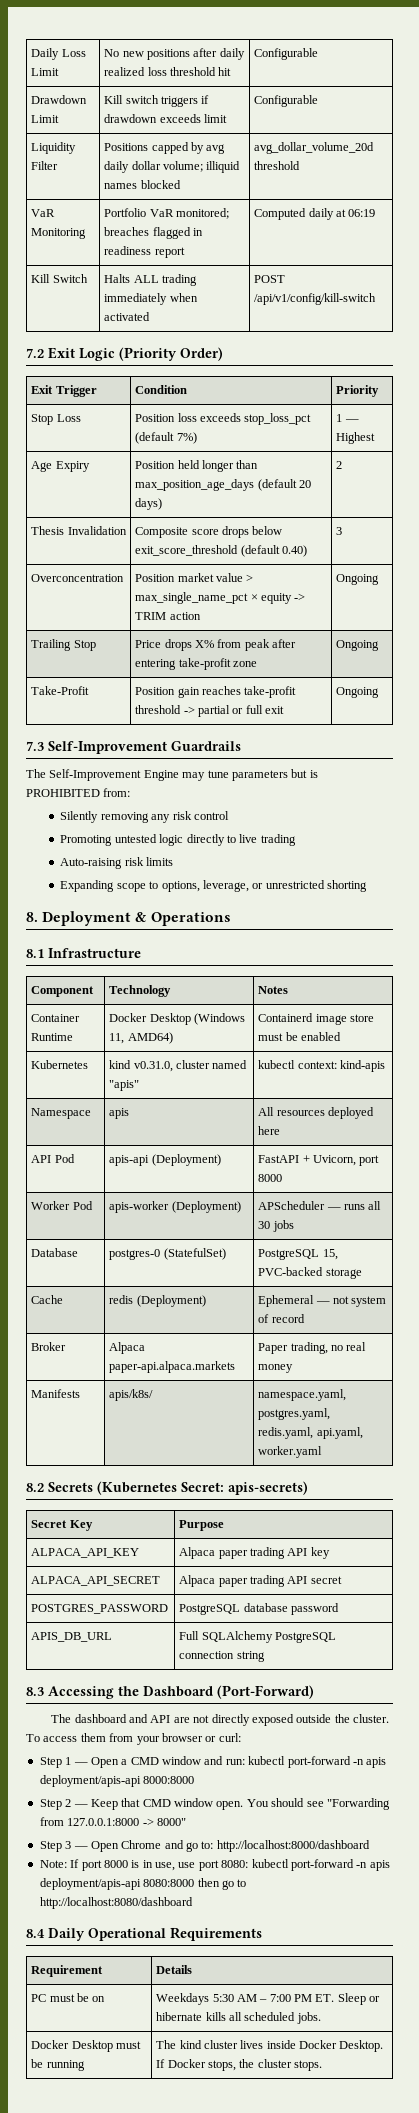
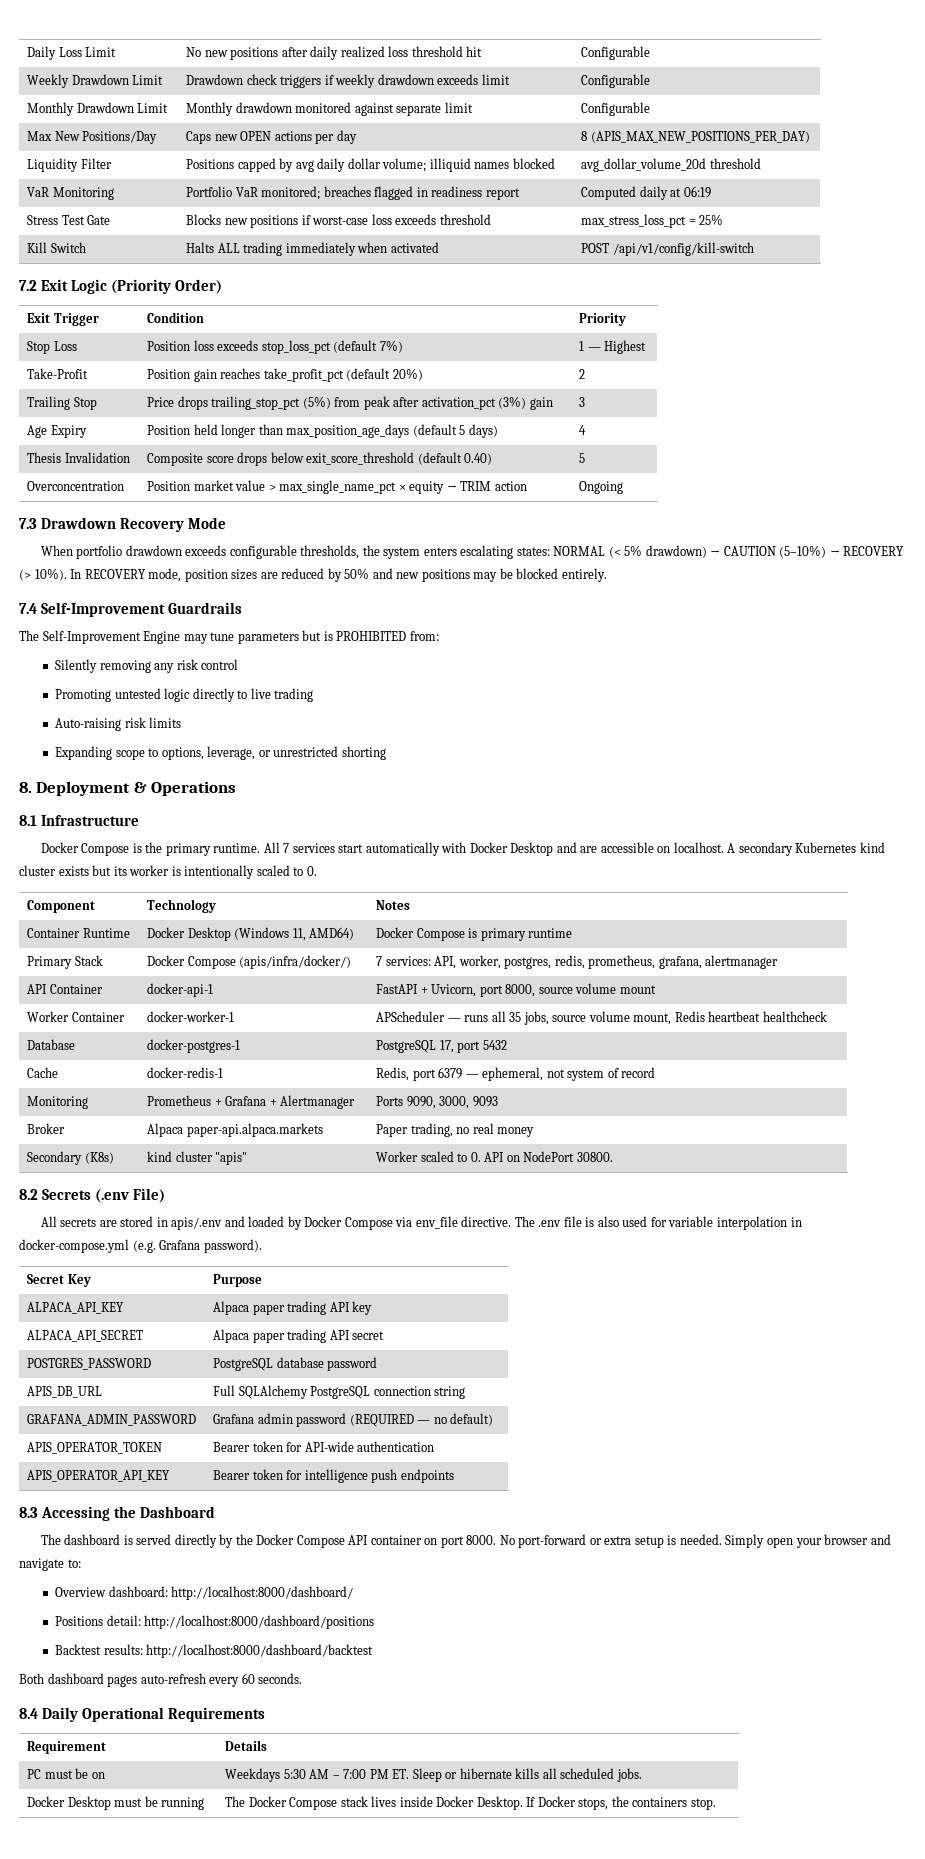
- Drawdown Limit | Kill switch triggers if drawdown exceeds limit | Configurable
+ Weekly Drawdown Limit | Drawdown check triggers if weekly drawdown exceeds limit | Configurable
+ Monthly Drawdown Limit | Monthly drawdown monitored against separate limit | Configurable
+ Max New Positions/Day | Caps new OPEN actions per day | 8 (APIS_MAX_NEW_POSITIONS_PER_DAY)
+ Stress Test Gate | Blocks new positions if worst-case loss exceeds threshold | max_stress_loss_pct = 25%
+ Take-Profit | Position gain reaches take_profit_pct (default 20%) | 2
+ Trailing Stop | Price drops trailing_stop_pct (5%) from peak after activation_pct (3%) gain | 3
- Age Expiry | Position held longer than max_position_age_days (default 20 days) | 2
+ Age Expiry | Position held longer than max_position_age_days (default 5 days) | 4
- Thesis Invalidation | Composite score drops below exit_score_threshold (default 0.40) | 3
+ Thesis Invalidation | Composite score drops below exit_score_threshold (default 0.40) | 5
- Overconcentration | Position market value > max_single_name_pct × equity -> TRIM action | Ongoing
+ Overconcentration | Position market value > max_single_name_pct × equity → TRIM action | Ongoing
- Trailing Stop | Price drops X% from peak after entering take-profit zone | Ongoing
- Take-Profit | Position gain reaches take-profit threshold -> partial or full exit | Ongoing
- 7.3 Self-Improvement Guardrails
+ 7.3 Drawdown Recovery Mode
+ When portfolio drawdown exceeds configurable thresholds, the system enters escalating states: NORMAL (< 5% drawdown) → CAUTION (5–10%) → RECOVERY (> 10%). In RECOVERY mode, position sizes are reduced by 50% and new positions may be blocked entirely.
+ 7.4 Self-Improvement Guardrails
+ Docker Compose is the primary runtime. All 7 services start automatically with Docker Desktop and are accessible on localhost. A secondary Kubernetes kind cluster exists but its worker is intentionally scaled to 0.
- Container Runtime | Docker Desktop (Windows 11, AMD64) | Containerd image store must be enabled
- Kubernetes | kind v0.31.0, cluster named "apis" | kubectl context: kind-apis
- Namespace | apis | All resources deployed here
- API Pod | apis-api (Deployment) | FastAPI + Uvicorn, port 8000
- Worker Pod | apis-worker (Deployment) | APScheduler — runs all 30 jobs
+ Container Runtime | Docker Desktop (Windows 11, AMD64) | Docker Compose is primary runtime
+ Primary Stack | Docker Compose (apis/infra/docker/) | 7 services: API, worker, postgres, redis, prometheus, grafana, alertmanager
+ API Container | docker-api-1 | FastAPI + Uvicorn, port 8000, source volume mount
+ Worker Container | docker-worker-1 | APScheduler — runs all 35 jobs, source volume mount, Redis heartbeat healthcheck
- Database | postgres-0 (StatefulSet) | PostgreSQL 15, PVC-backed storage
- Cache | redis (Deployment) | Ephemeral — not system of record
+ Database | docker-postgres-1 | PostgreSQL 17, port 5432
+ Cache | docker-redis-1 | Redis, port 6379 — ephemeral, not system of record
+ Monitoring | Prometheus + Grafana + Alertmanager | Ports 9090, 3000, 9093
- Manifests | apis/k8s/ | namespace.yaml, postgres.yaml, redis.yaml, api.yaml, worker.yaml
- 8.2 Secrets (Kubernetes Secret: apis-secrets)
+ Secondary (K8s) | kind cluster "apis" | Worker scaled to 0. API on NodePort 30800.
+ 8.2 Secrets (.env File)
+ All secrets are stored in apis/.env and loaded by Docker Compose via env_file directive. The .env file is also used for variable interpolation in docker-compose.yml (e.g. Grafana password).
+ GRAFANA_ADMIN_PASSWORD | Grafana admin password (REQUIRED — no default)
+ APIS_OPERATOR_TOKEN | Bearer token for API-wide authentication
+ APIS_OPERATOR_API_KEY | Bearer token for intelligence push endpoints
- 8.3 Accessing the Dashboard (Port-Forward)
+ 8.3 Accessing the Dashboard
- The dashboard and API are not directly exposed outside the cluster. To access them from your browser or curl:
- Step 1 — Open a CMD window and run: kubectl port-forward -n apis deployment/apis-api 8000:8000
- Step 2 — Keep that CMD window open. You should see "Forwarding from 127.0.0.1:8000 -> 8000"
- Step 3 — Open Chrome and go to: http://localhost:8000/dashboard
- Note: If port 8000 is in use, use port 8080: kubectl port-forward -n apis deployment/apis-api 8080:8000 then go to http://localhost:8080/dashboard
+ The dashboard is served directly by the Docker Compose API container on port 8000. No port-forward or extra setup is needed. Simply open your browser and navigate to:
+ Overview dashboard: http://localhost:8000/dashboard/
+ Positions detail: http://localhost:8000/dashboard/positions
+ Backtest results: http://localhost:8000/dashboard/backtest
+ Both dashboard pages auto-refresh every 60 seconds.
- Docker Desktop must be running | The kind cluster lives inside Docker Desktop. If Docker stops, the cluster stops.
+ Docker Desktop must be running | The Docker Compose stack lives inside Docker Desktop. If Docker stops, the containers stop.

